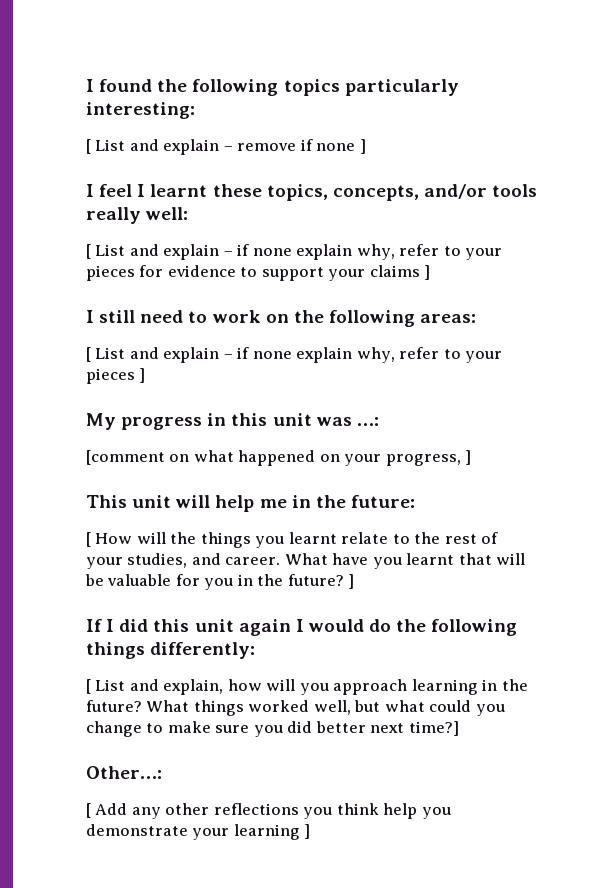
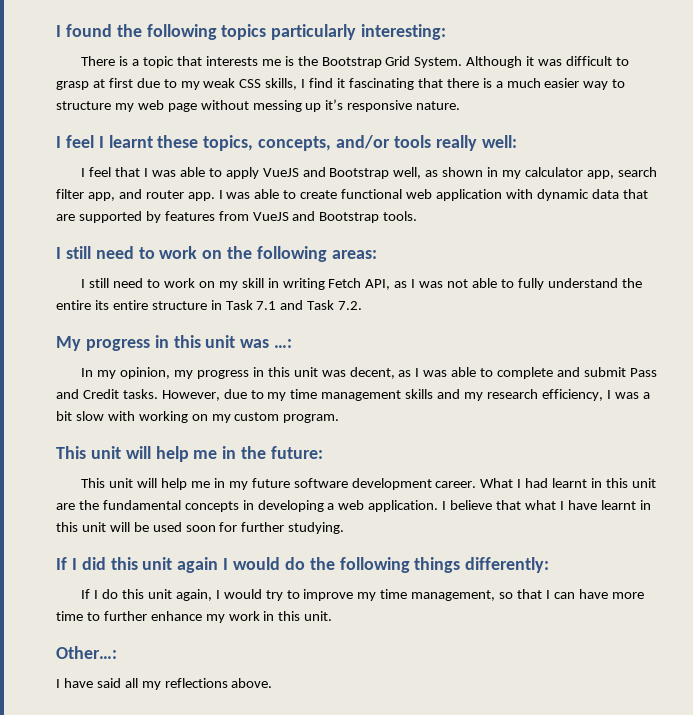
- [ List and explain – remove if none ]
+ There is a topic that interests me is the Bootstrap Grid System. Although it was difficult to grasp at first due to my weak CSS skills, I find it fascinating that there is a much easier way to structure my web page without messing up it’s responsive nature.
- [ List and explain – if none explain why, refer to your pieces for evidence to support your claims ]
+ I feel that I was able to apply VueJS and Bootstrap well, as shown in my calculator app, search filter app, and router app. I was able to create functional web application with dynamic data that are supported by features from VueJS and Bootstrap tools.
- [ List and explain – if none explain why, refer to your pieces ]
+ I still need to work on my skill in writing Fetch API, as I was not able to fully understand the entire its entire structure in Task 7.1 and Task 7.2.
- [comment on what happened on your progress, ]
+ In my opinion, my progress in this unit was decent, as I was able to complete and submit Pass and Credit tasks. However, due to my time management skills and my research efficiency, I was a bit slow with working on my custom program.
- [ How will the things you learnt relate to the rest of your studies, and career. What have you learnt that will be valuable for you in the future? ]
+ This unit will help me in my future software development career. What I had learnt in this unit are the fundamental concepts in developing a web application. I believe that what I have learnt in this unit will be used soon for further studying.
- [ List and explain, how will you approach learning in the future? What things worked well, but what could you change to make sure you did better next time?]
+ If I do this unit again, I would try to improve my time management, so that I can have more time to further enhance my work in this unit.
  Other…:
- [ Add any other reflections you think help you demonstrate your learning ]
+ I have said all my reflections above.

